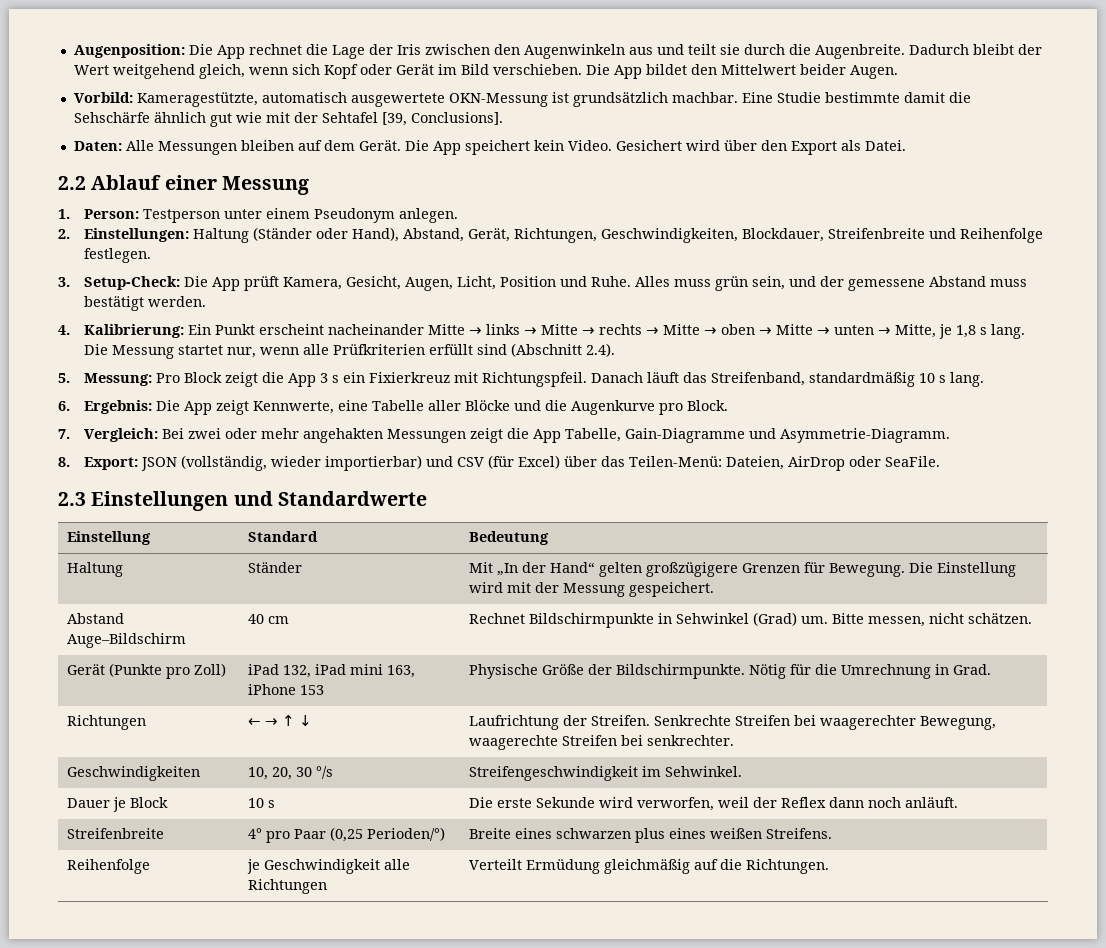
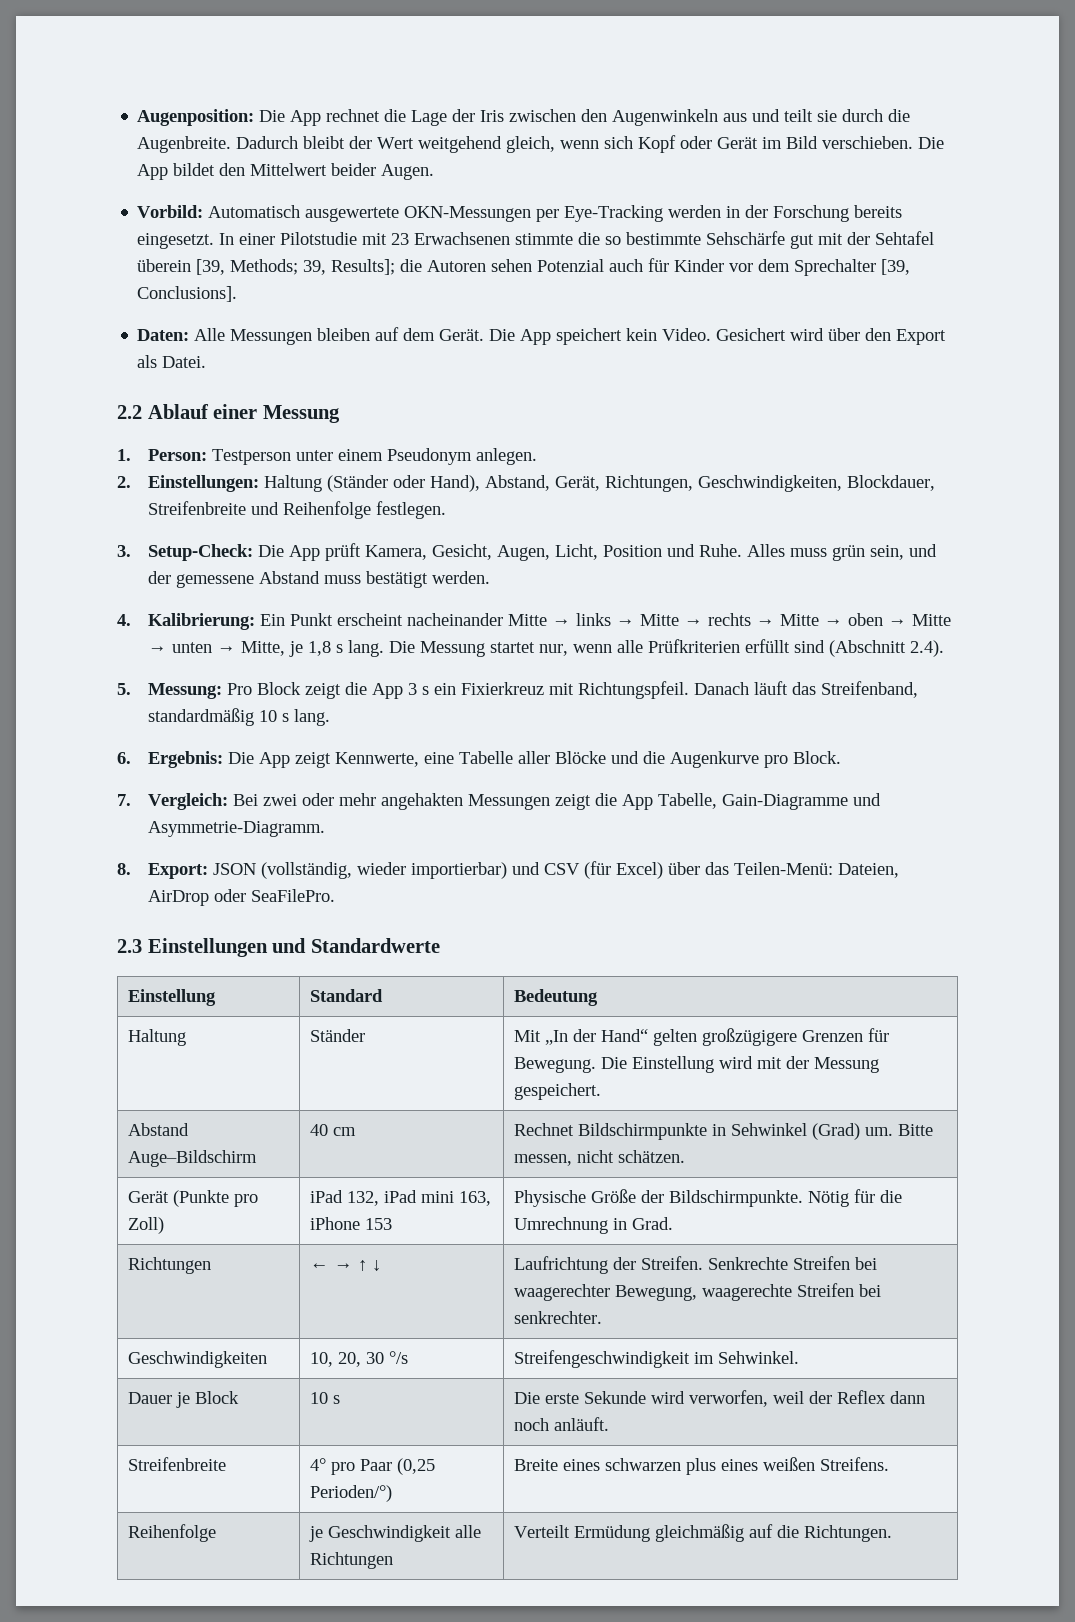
- Vorbild: Kameragestützte, automatisch ausgewertete OKN-Messung ist grundsätzlich machbar. Eine Studie bestimmte damit die Sehschärfe ähnlich gut wie mit der Sehtafel [39, Conclusions].
+ Vorbild: Automatisch ausgewertete OKN-Messungen per Eye-Tracking werden in der Forschung bereits eingesetzt. In einer Pilotstudie mit 23 Erwachsenen stimmte die so bestimmte Sehschärfe gut mit der Sehtafel überein [39, Methods; 39, Results]; die Autoren sehen Potenzial auch für Kinder vor dem Sprechalter [39, Conclusions].
- 8. Export: JSON (vollständig, wieder importierbar) und CSV (für Excel) über das Teilen-Menü: Dateien, AirDrop oder SeaFile.
+ 8. Export: JSON (vollständig, wieder importierbar) und CSV (für Excel) über das Teilen-Menü: Dateien, AirDrop oder SeaFilePro.

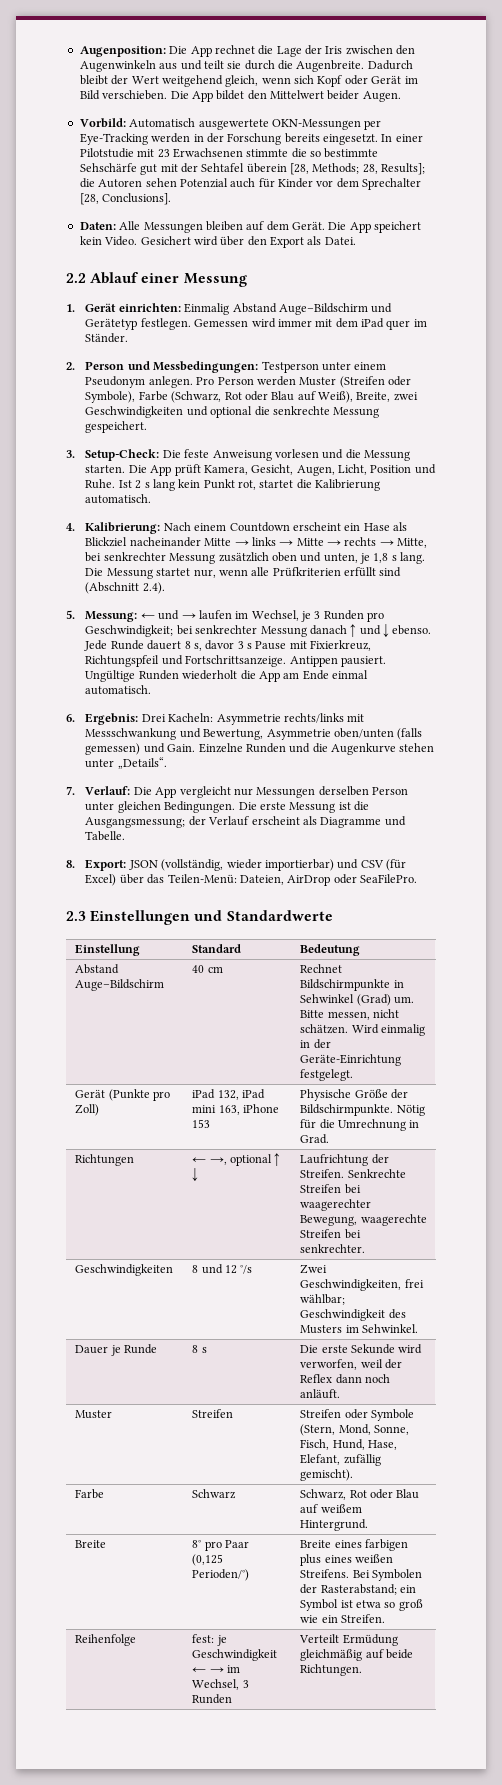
- In einer Pilotstudie mit 23 Erwachsenen stimmte die so bestimmte Sehschärfe gut mit der Sehtafel überein [39, Methods; 39, Results]; die Autoren sehen Potenzial auch für Kinder vor dem Sprechalter [39, Conclusions].
+ In einer Pilotstudie mit 23 Erwachsenen stimmte die so bestimmte Sehschärfe gut mit der Sehtafel überein [28, Methods; 28, Results]; die Autoren sehen Potenzial auch für Kinder vor dem Sprechalter [28, Conclusions].
- 1. Person: Testperson unter einem Pseudonym anlegen.
- 2. Einstellungen: Haltung (Ständer oder Hand), Abstand, Gerät, Richtungen, Geschwindigkeiten, Blockdauer, Streifenbreite und Reihenfolge festlegen.
- 3. Setup-Check: Die App prüft Kamera, Gesicht, Augen, Licht, Position und Ruhe.
+ 1. Gerät einrichten: Einmalig Abstand Auge–Bildschirm und Gerätetyp festlegen. Gemessen wird immer mit dem iPad quer im Ständer.
+ 2. Person und Messbedingungen: Testperson unter einem Pseudonym anlegen. Pro Person werden Muster (Streifen oder Symbole), Farbe (Schwarz, Rot oder Blau auf Weiß), Breite, zwei Geschwindigkeiten und optional die senkrechte Messung gespeichert.
+ 3. Setup-Check: Die feste Anweisung vorlesen und die Messung starten. Die App prüft Kamera, Gesicht, Augen, Licht, Position und Ruhe.
- Alles muss grün sein, und der gemessene Abstand muss bestätigt werden.
- 4. Kalibrierung: Ein Punkt erscheint nacheinander Mitte → links → Mitte → rechts → Mitte → oben → Mitte → unten → Mitte, je 1,8 s lang.
+ Ist 2 s lang kein Punkt rot, startet die Kalibrierung automatisch.
+ 4. Kalibrierung: Nach einem Countdown erscheint ein Hase als Blickziel nacheinander Mitte → links → Mitte → rechts → Mitte, bei senkrechter Messung zusätzlich oben und unten, je 1,8 s lang.
- 5. Messung: Pro Block zeigt die App 3 s ein Fixierkreuz mit Richtungspfeil. Danach läuft das Streifenband, standardmäßig 10 s lang.
- 6. Ergebnis: Die App zeigt Kennwerte, eine Tabelle aller Blöcke und die Augenkurve pro Block.
- 7. Vergleich: Bei zwei oder mehr angehakten Messungen zeigt die App Tabelle, Gain-Diagramme und Asymmetrie-Diagramm.
+ 5. Messung: ← und → laufen im Wechsel, je 3 Runden pro Geschwindigkeit; bei senkrechter Messung danach ↑ und ↓ ebenso. Jede Runde dauert 8 s, davor 3 s Pause mit Fixierkreuz, Richtungspfeil und Fortschrittsanzeige. Antippen pausiert. Ungültige Runden wiederholt die App am Ende einmal automatisch.
+ 6. Ergebnis: Drei Kacheln: Asymmetrie rechts/links mit Messschwankung und Bewertung, Asymmetrie oben/unten (falls gemessen) und Gain. Einzelne Runden und die Augenkurve stehen unter „Details“.
+ 7. Verlauf: Die App vergleicht nur Messungen derselben Person unter gleichen Bedingungen. Die erste Messung ist die Ausgangsmessung; der Verlauf erscheint als Diagramme und Tabelle.
- Haltung | Ständer | Mit „In der Hand“ gelten großzügigere Grenzen für Bewegung. Die Einstellung wird mit der Messung gespeichert.
- Abstand Auge–Bildschirm | 40 cm | Rechnet Bildschirmpunkte in Sehwinkel (Grad) um. Bitte messen, nicht schätzen.
+ Abstand Auge–Bildschirm | 40 cm | Rechnet Bildschirmpunkte in Sehwinkel (Grad) um. Bitte messen, nicht schätzen. Wird einmalig in der Geräte-Einrichtung festgelegt.
- Richtungen | ← → ↑ ↓ | Laufrichtung der Streifen. Senkrechte Streifen bei waagerechter Bewegung, waagerechte Streifen bei senkrechter.
+ Richtungen | ← →, optional ↑ ↓ | Laufrichtung der Streifen. Senkrechte Streifen bei waagerechter Bewegung, waagerechte Streifen bei senkrechter.
- Geschwindigkeiten | 10, 20, 30 °/s | Streifengeschwindigkeit im Sehwinkel.
+ Geschwindigkeiten | 8 und 12 °/s | Zwei Geschwindigkeiten, frei wählbar; Geschwindigkeit des Musters im Sehwinkel.
- Dauer je Block | 10 s | Die erste Sekunde wird verworfen, weil der Reflex dann noch anläuft.
+ Dauer je Runde | 8 s | Die erste Sekunde wird verworfen, weil der Reflex dann noch anläuft.
- Streifenbreite | 4° pro Paar (0,25 Perioden/°) | Breite eines schwarzen plus eines weißen Streifens.
+ Muster | Streifen | Streifen oder Symbole (Stern, Mond, Sonne, Fisch, Hund, Hase, Elefant, zufällig gemischt).
+ Farbe | Schwarz | Schwarz, Rot oder Blau auf weißem Hintergrund.
+ Breite | 8° pro Paar (0,125 Perioden/°) | Breite eines farbigen plus eines weißen Streifens. Bei Symbolen der Rasterabstand; ein Symbol ist etwa so groß wie ein Streifen.
- Reihenfolge | je Geschwindigkeit alle Richtungen | Verteilt Ermüdung gleichmäßig auf die Richtungen.
+ Reihenfolge | fest: je Geschwindigkeit ← → im Wechsel, 3 Runden | Verteilt Ermüdung gleichmäßig auf beide Richtungen.

